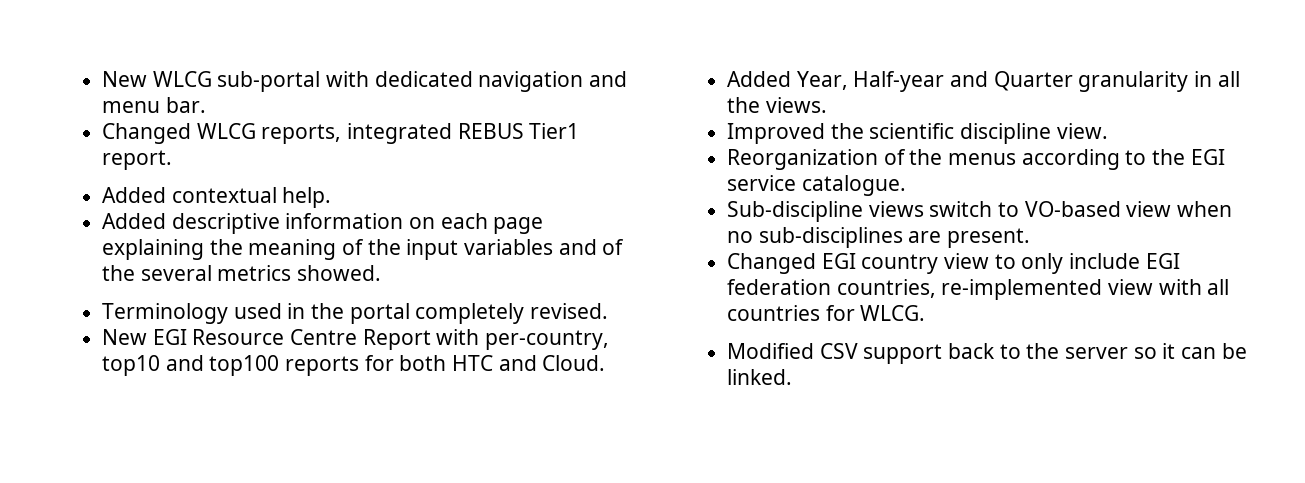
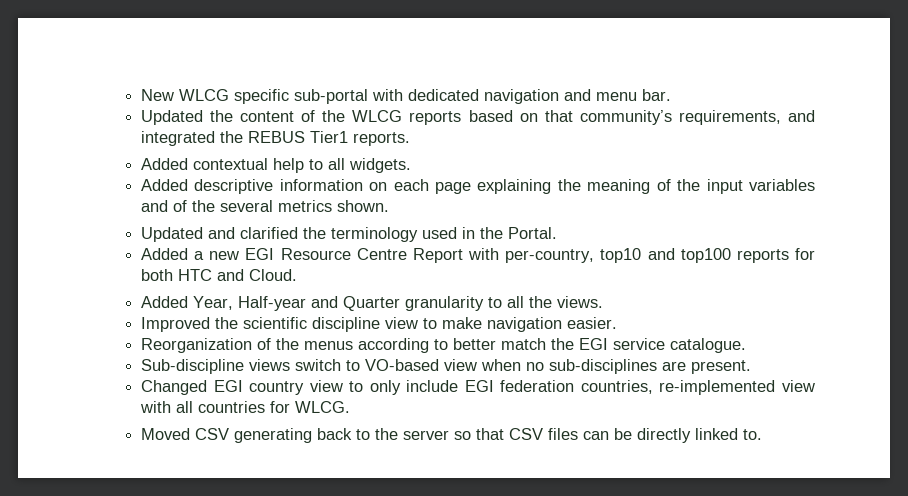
- New WLCG sub-portal with dedicated navigation and menu bar.
+ New WLCG specific sub-portal with dedicated navigation and menu bar.
- Changed WLCG reports, integrated REBUS Tier1 report.
+ Updated the content of the WLCG reports based on that community’s requirements, and integrated the REBUS Tier1 reports.
- Added contextual help.
+ Added contextual help to all widgets.
- Added descriptive information on each page explaining the meaning of the input variables and of the several metrics showed.
- Terminology used in the portal completely revised.
- New EGI Resource Centre Report with per-country, top10 and top100 reports for both HTC and Cloud.
+ Added descriptive information on each page explaining the meaning of the input variables and of the several metrics shown.
+ Updated and clarified the terminology used in the Portal.
+ Added a new EGI Resource Centre Report with per-country, top10 and top100 reports for both HTC and Cloud.
- Added Year, Half-year and Quarter granularity in all the views.
+ Added Year, Half-year and Quarter granularity to all the views.
- Improved the scientific discipline view.
+ Improved the scientific discipline view to make navigation easier.
- Reorganization of the menus according to the EGI service catalogue.
+ Reorganization of the menus according to better match the EGI service catalogue.
- Modified CSV support back to the server so it can be linked.
+ Moved CSV generating back to the server so that CSV files can be directly linked to.

